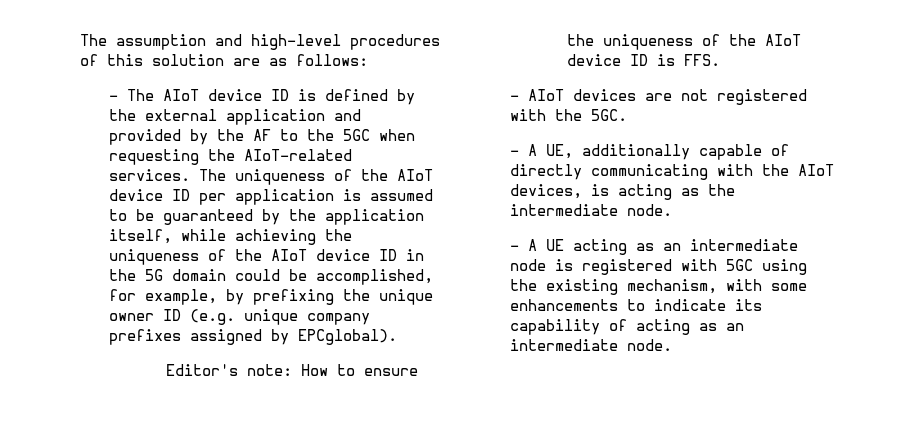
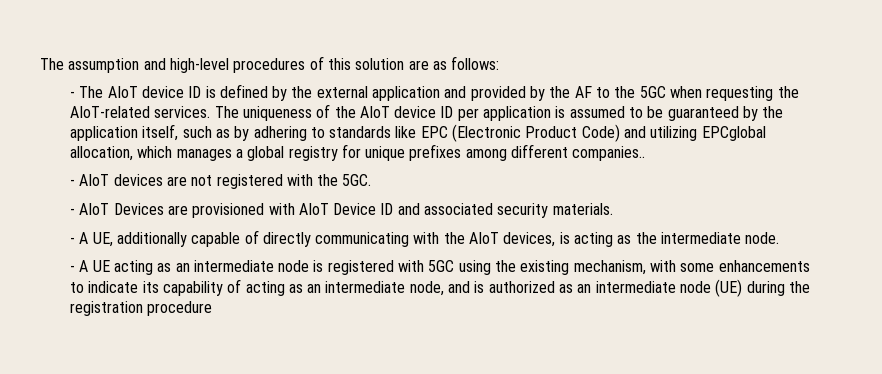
- The uniqueness of the AIoT device ID per application is assumed to be guaranteed by the application itself, while achieving the uniqueness of the AIoT device ID in the 5G domain could be accomplished, for example, by prefixing the unique owner ID (e.g. unique company prefixes assigned by EPCglobal).
- Editor's note: How to ensure the uniqueness of the AIoT device ID is FFS.
+ The uniqueness of the AIoT device ID per application is assumed to be guaranteed by the application itself, such as by adhering to standards like EPC (Electronic Product Code) and utilizing EPCglobal allocation, which manages a global registry for unique prefixes among different companies..
+ - AIoT Devices are provisioned with AIoT Device ID and associated security materials.
- - A UE acting as an intermediate node is registered with 5GC using the existing mechanism, with some enhancements to indicate its capability of acting as an intermediate node.
+ - A UE acting as an intermediate node is registered with 5GC using the existing mechanism, with some enhancements to indicate its capability of acting as an intermediate node, and is authorized as an intermediate node (UE) during the registration procedure

